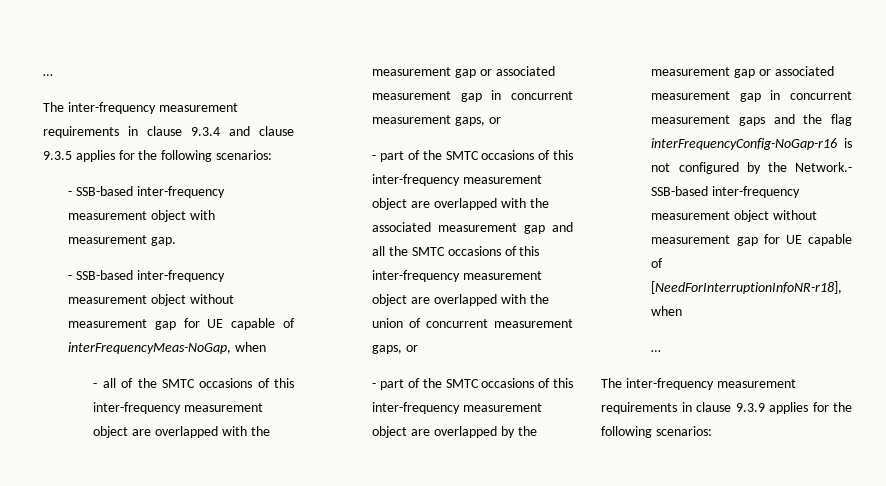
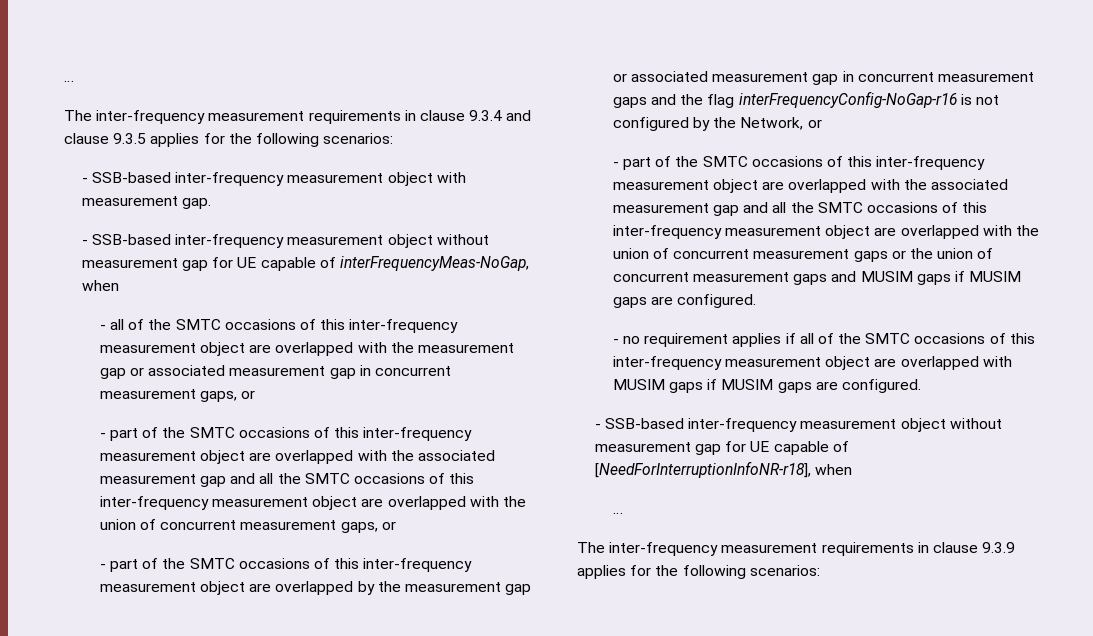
- - part of the SMTC occasions of this inter-frequency measurement object are overlapped by the measurement gap or associated measurement gap in concurrent measurement gaps and the flag interFrequencyConfig-NoGap-r16 is not configured by the Network.- SSB-based inter-frequency measurement object without measurement gap for UE capable of [NeedForInterruptionInfoNR-r18], when
+ - part of the SMTC occasions of this inter-frequency measurement object are overlapped by the measurement gap or associated measurement gap in concurrent measurement gaps and the flag interFrequencyConfig-NoGap-r16 is not configured by the Network, or
+ - part of the SMTC occasions of this inter-frequency measurement object are overlapped with the associated measurement gap and all the SMTC occasions of this inter-frequency measurement object are overlapped with the union of concurrent measurement gaps or the union of concurrent measurement gaps and MUSIM gaps if MUSIM gaps are configured.
+ - no requirement applies if all of the SMTC occasions of this inter-frequency measurement object are overlapped with MUSIM gaps if MUSIM gaps are configured.
+ - SSB-based inter-frequency measurement object without measurement gap for UE capable of [NeedForInterruptionInfoNR-r18], when

